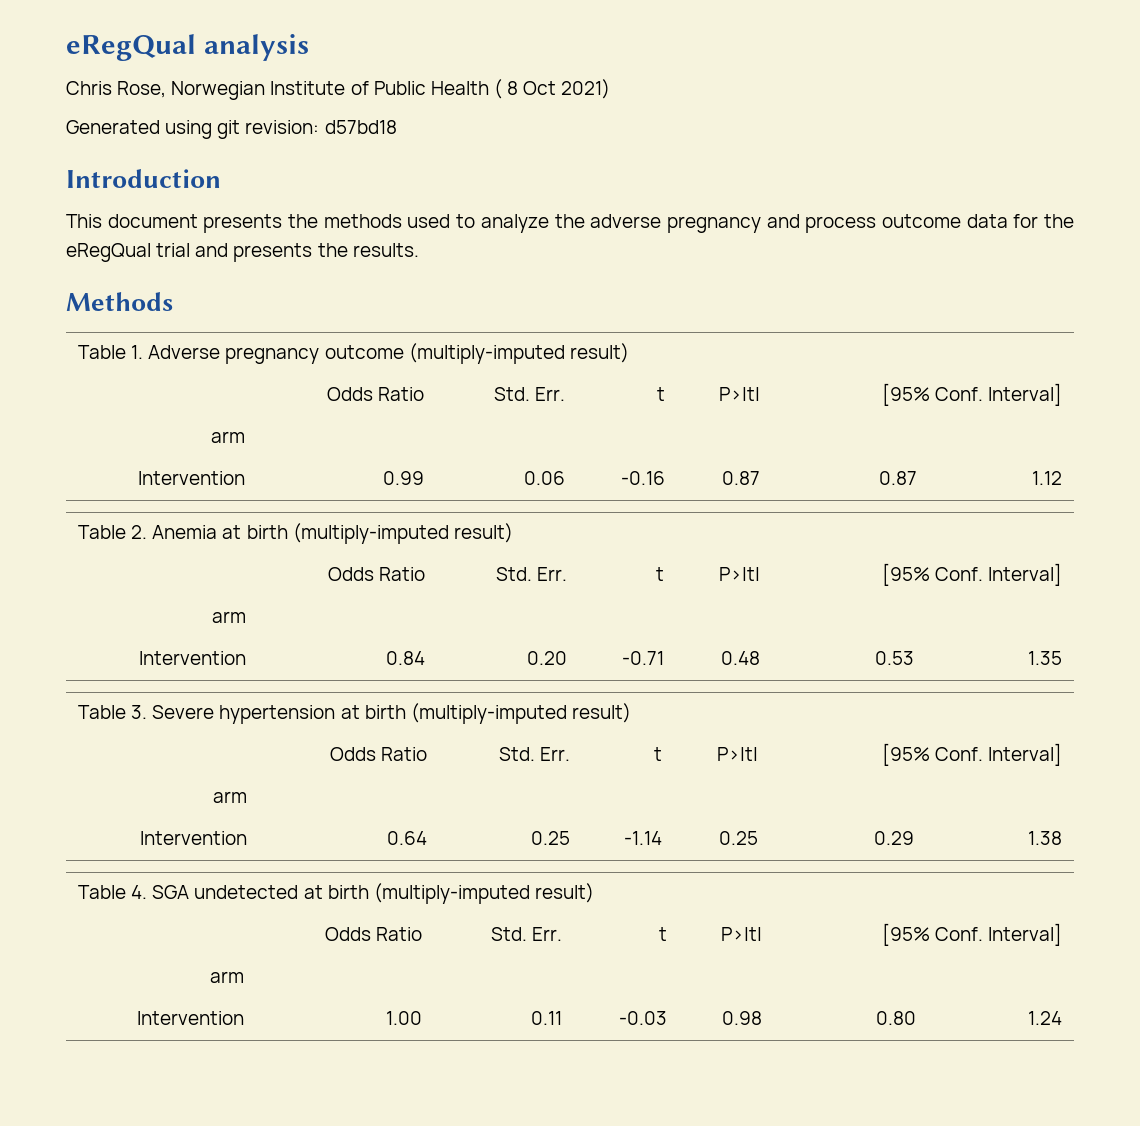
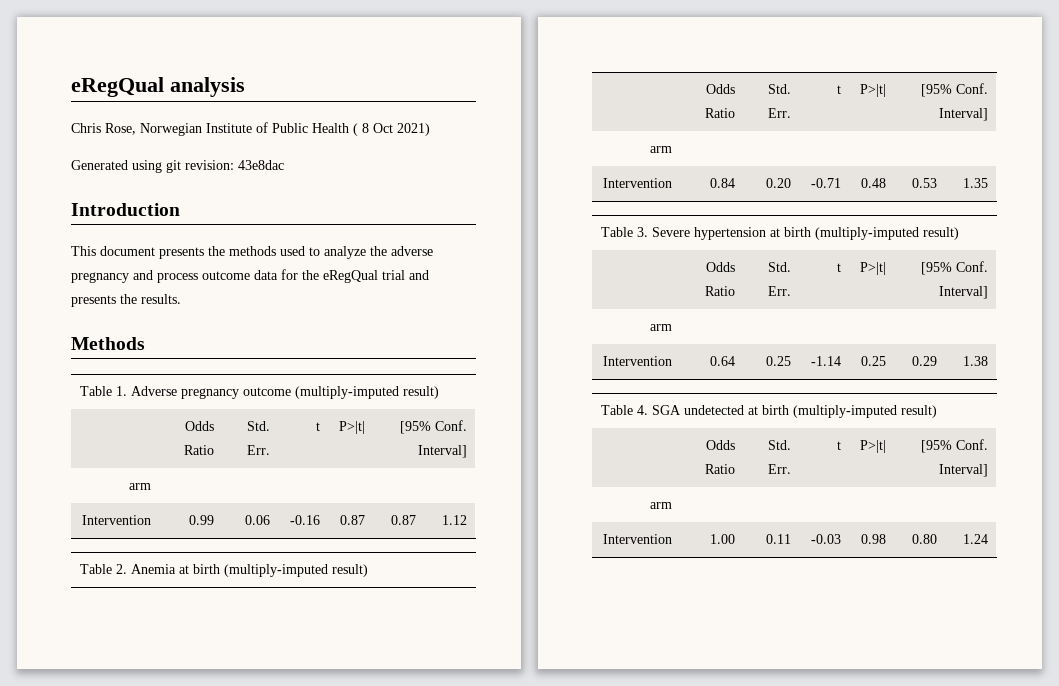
- Generated using git revision: d57bd18
+ Generated using git revision: 43e8dac

